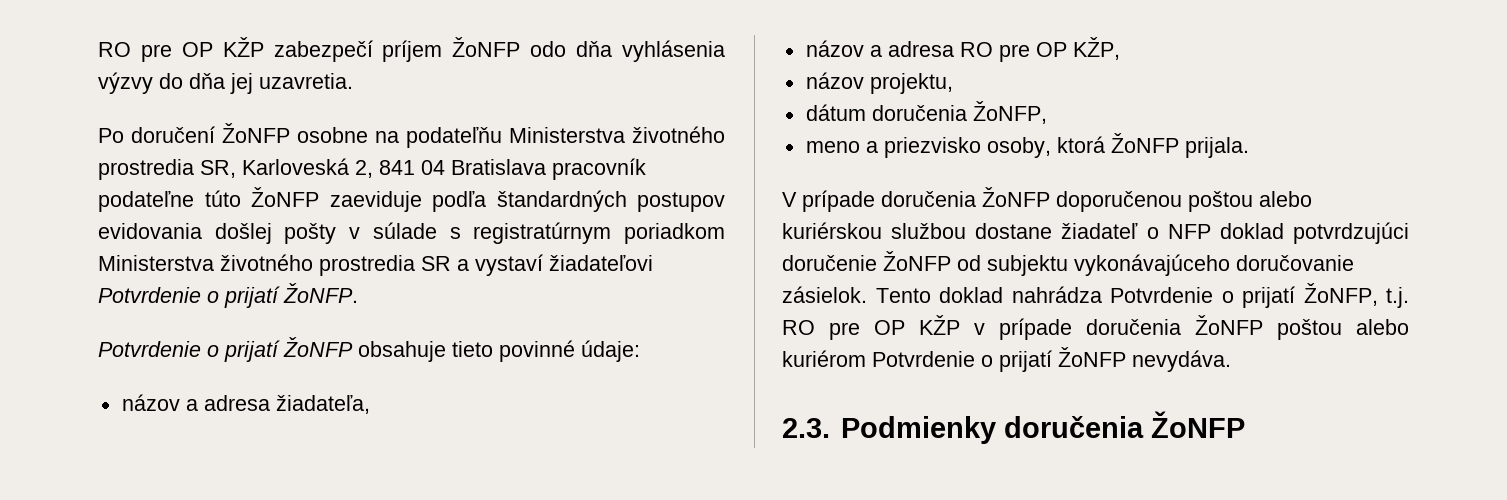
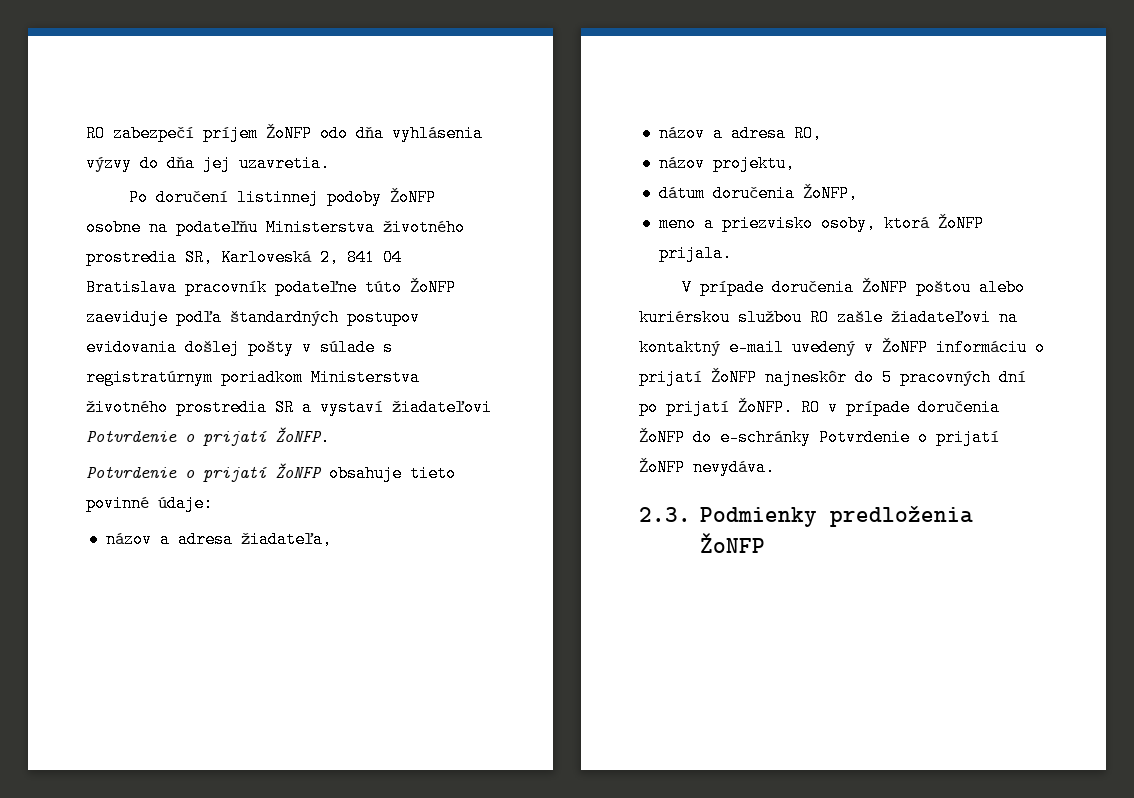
- RO pre OP KŽP zabezpečí príjem ŽoNFP odo dňa vyhlásenia výzvy do dňa jej uzavretia.
+ RO zabezpečí príjem ŽoNFP odo dňa vyhlásenia výzvy do dňa jej uzavretia.
- Po doručení ŽoNFP osobne na podateľňu Ministerstva životného prostredia SR, Karloveská 2, 841 04 Bratislava pracovník podateľne túto ŽoNFP zaeviduje podľa štandardných postupov evidovania došlej pošty v súlade s registratúrnym poriadkom Ministerstva životného prostredia SR a vystaví žiadateľovi Potvrdenie o prijatí ŽoNFP.
+ Po doručení listinnej podoby ŽoNFP osobne na podateľňu Ministerstva životného prostredia SR, Karloveská 2, 841 04 Bratislava pracovník podateľne túto ŽoNFP zaeviduje podľa štandardných postupov evidovania došlej pošty v súlade s registratúrnym poriadkom Ministerstva životného prostredia SR a vystaví žiadateľovi Potvrdenie o prijatí ŽoNFP.
- názov a adresa RO pre OP KŽP,
+ názov a adresa RO,
- V prípade doručenia ŽoNFP doporučenou poštou alebo kuriérskou službou dostane žiadateľ o NFP doklad potvrdzujúci doručenie ŽoNFP od subjektu vykonávajúceho doručovanie zásielok. Tento doklad nahrádza Potvrdenie o prijatí ŽoNFP, t.j. RO pre OP KŽP v prípade doručenia ŽoNFP poštou alebo kuriérom Potvrdenie o prijatí ŽoNFP nevydáva.
+ V prípade doručenia ŽoNFP poštou alebo kuriérskou službou RO zašle žiadateľovi na kontaktný e-mail uvedený v ŽoNFP informáciu o prijatí ŽoNFP najneskôr do 5 pracovných dní po prijatí ŽoNFP. RO v prípade doručenia ŽoNFP do e-schránky Potvrdenie o prijatí ŽoNFP nevydáva.
- 2.3. Podmienky doručenia ŽoNFP
+ 2.3. Podmienky predloženia ŽoNFP

